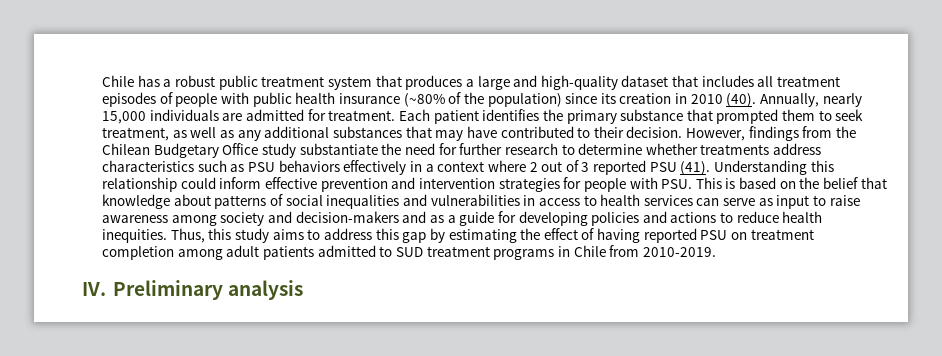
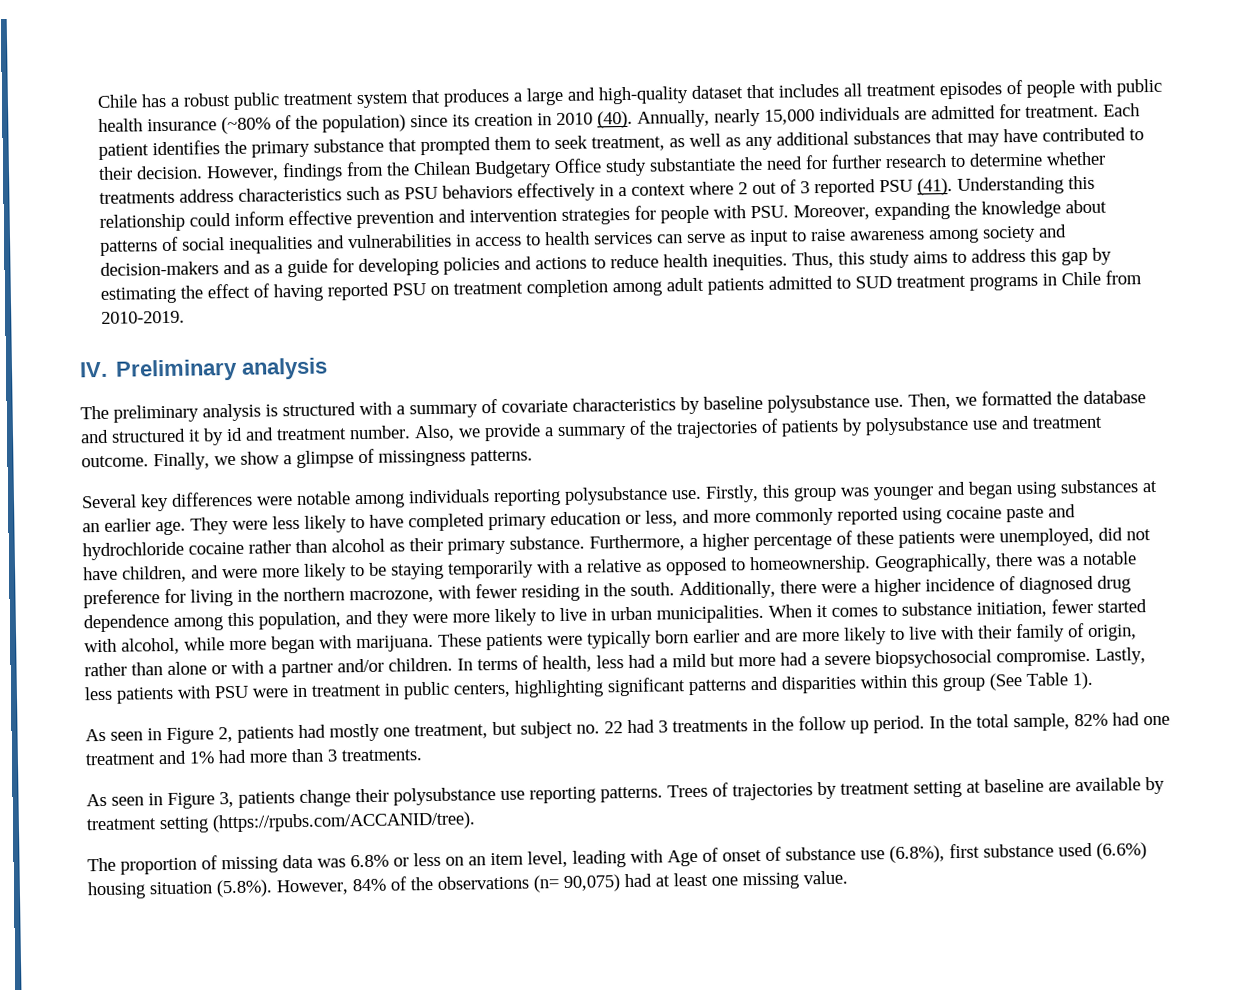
- Understanding this relationship could inform effective prevention and intervention strategies for people with PSU. This is based on the belief that knowledge about patterns of social inequalities and vulnerabilities in access to health services can serve as input to raise awareness among society and decision-makers and as a guide for developing policies and actions to reduce health inequities.
+ Understanding this relationship could inform effective prevention and intervention strategies for people with PSU. Moreover, expanding the knowledge about patterns of social inequalities and vulnerabilities in access to health services can serve as input to raise awareness among society and decision-makers and as a guide for developing policies and actions to reduce health inequities.
+ The preliminary analysis is structured with a summary of covariate characteristics by baseline polysubstance use. Then, we formatted the database and structured it by id and treatment number. Also, we provide a summary of the trajectories of patients by polysubstance use and treatment outcome. Finally, we show a glimpse of missingness patterns.
+ Several key differences were notable among individuals reporting polysubstance use. Firstly, this group was younger and began using substances at an earlier age. They were less likely to have completed primary education or less, and more commonly reported using cocaine paste and hydrochloride cocaine rather than alcohol as their primary substance. Furthermore, a higher percentage of these patients were unemployed, did not have children, and were more likely to be staying temporarily with a relative as opposed to homeownership. Geographically, there was a notable preference for living in the northern macrozone, with fewer residing in the south. Additionally, there were a higher incidence of diagnosed drug dependence among this population, and they were more likely to live in urban municipalities. When it comes to substance initiation, fewer started with alcohol, while more began with marijuana. These patients were typically born earlier and are more likely to live with their family of origin, rather than alone or with a partner and/or children. In terms of health, less had a mild but more had a severe biopsychosocial compromise. Lastly, less patients with PSU were in treatment in public centers, highlighting significant patterns and disparities within this group (See Table 1).
+ As seen in Figure 2, patients had mostly one treatment, but subject no. 22 had 3 treatments in the follow up period. In the total sample, 82% had one treatment and 1% had more than 3 treatments.
+ As seen in Figure 3, patients change their polysubstance use reporting patterns. Trees of trajectories by treatment setting at baseline are available by treatment setting (https://rpubs.com/ACCANID/tree).
+ The proportion of missing data was 6.8% or less on an item level, leading with Age of onset of substance use (6.8%), first substance used (6.6%) housing situation (5.8%). However, 84% of the observations (n= 90,075) had at least one missing value.

